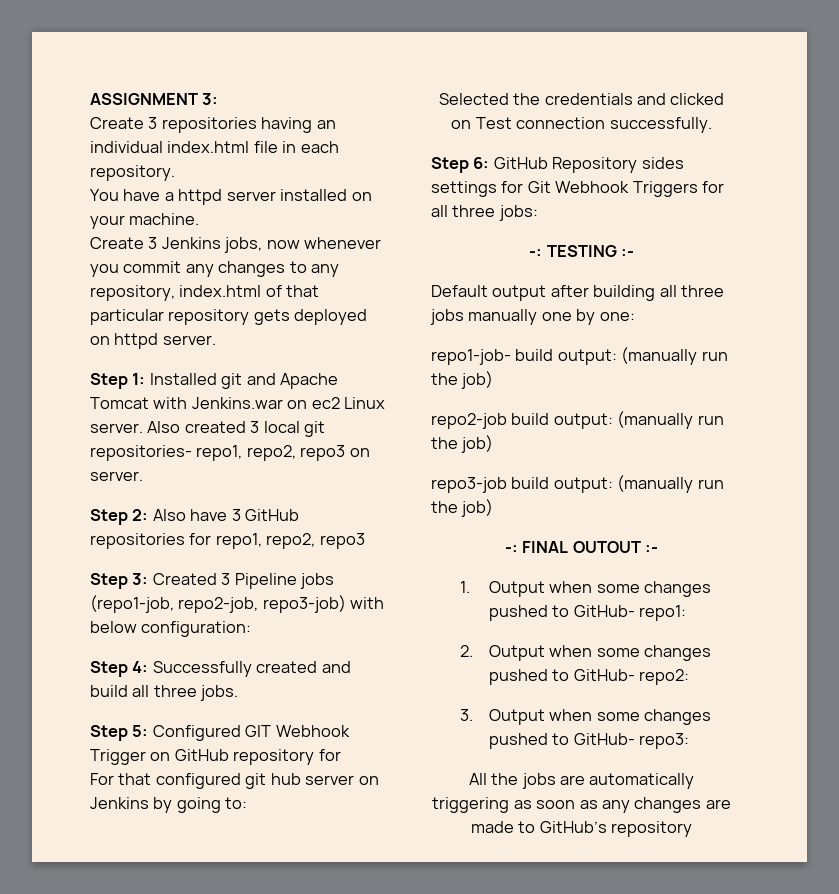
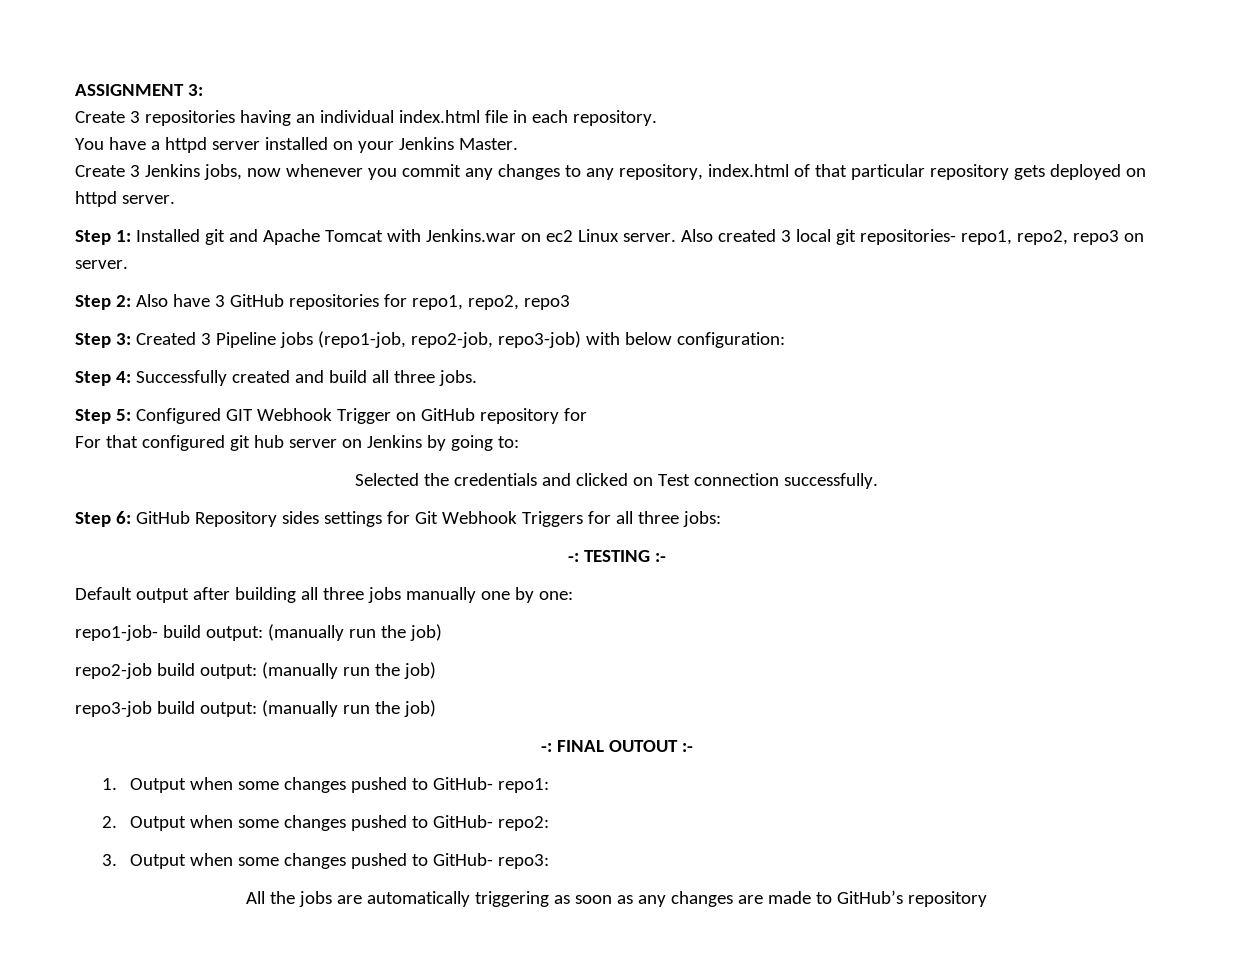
- You have a httpd server installed on your machine.
+ You have a httpd server installed on your Jenkins Master.

